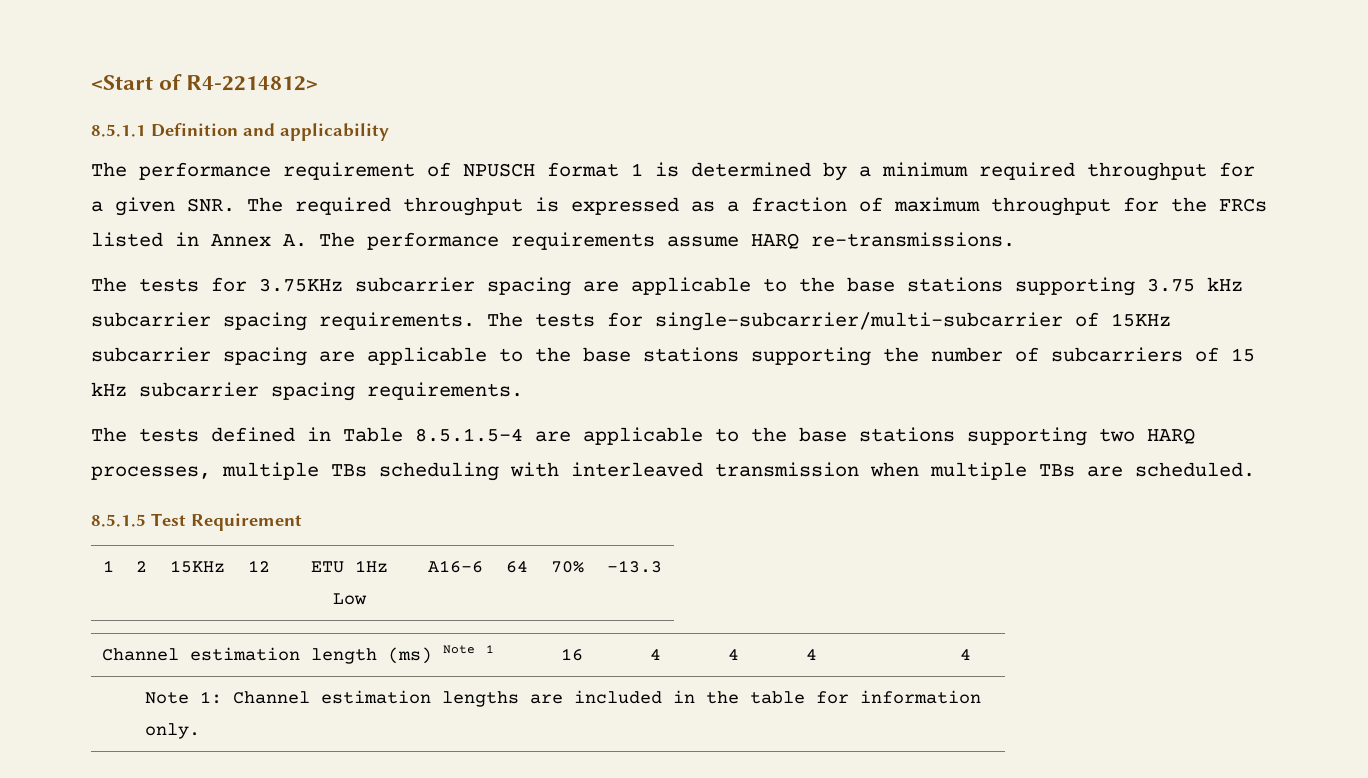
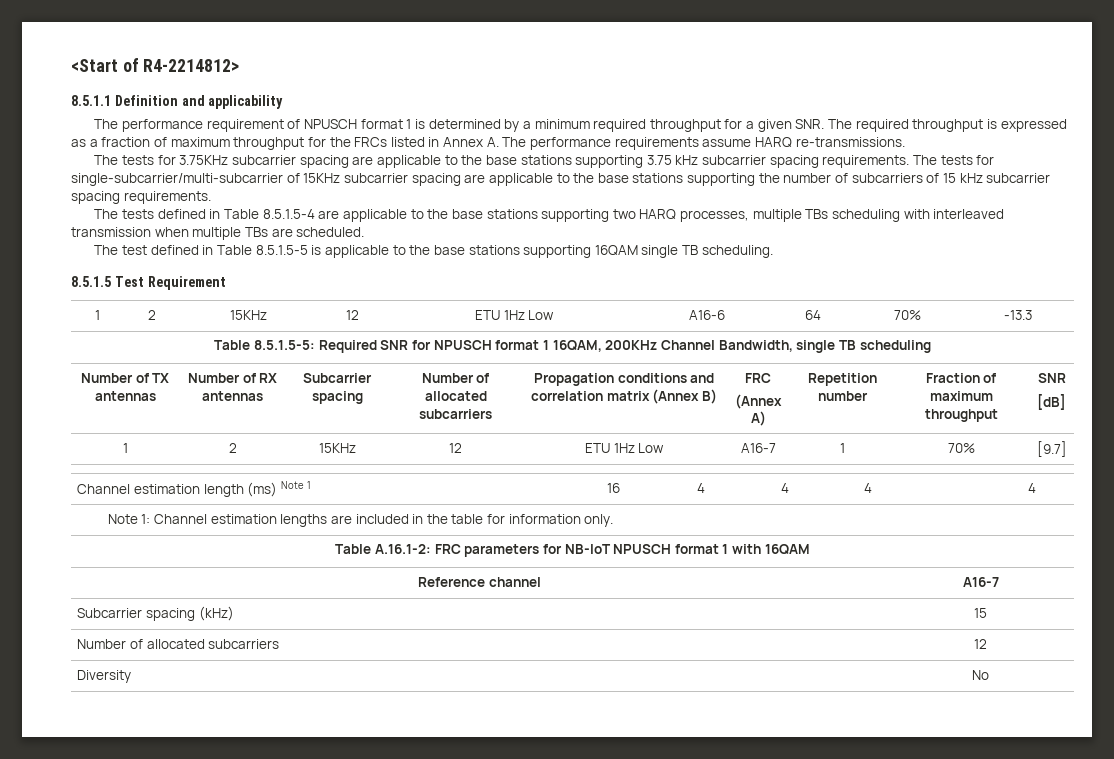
+ The test defined in Table 8.5.1.5-5 is applicable to the base stations supporting 16QAM single TB scheduling.
+ Table 8.5.1.5-5: Required SNR for NPUSCH format 1 16QAM, 200KHz Channel Bandwidth, single TB scheduling
+ Number of TX antennas | Number of RX antennas | Subcarrier spacing | Number of allocated subcarriers | Propagation conditions and correlation matrix (Annex B) | FRC
+ (Annex A) | Repetition number | Fraction of maximum throughput | SNR
+ [dB]
+ 1 | 2 | 15KHz | 12 | ETU 1Hz Low | A16-7 | 1 | 70% | [9.7]
+ Table A.16.1-2: FRC parameters for NB-IoT NPUSCH format 1 with 16QAM
+ Reference channel | A16-7
+ Subcarrier spacing (kHz) | 15
+ Number of allocated subcarriers | 12
+ Diversity | No

